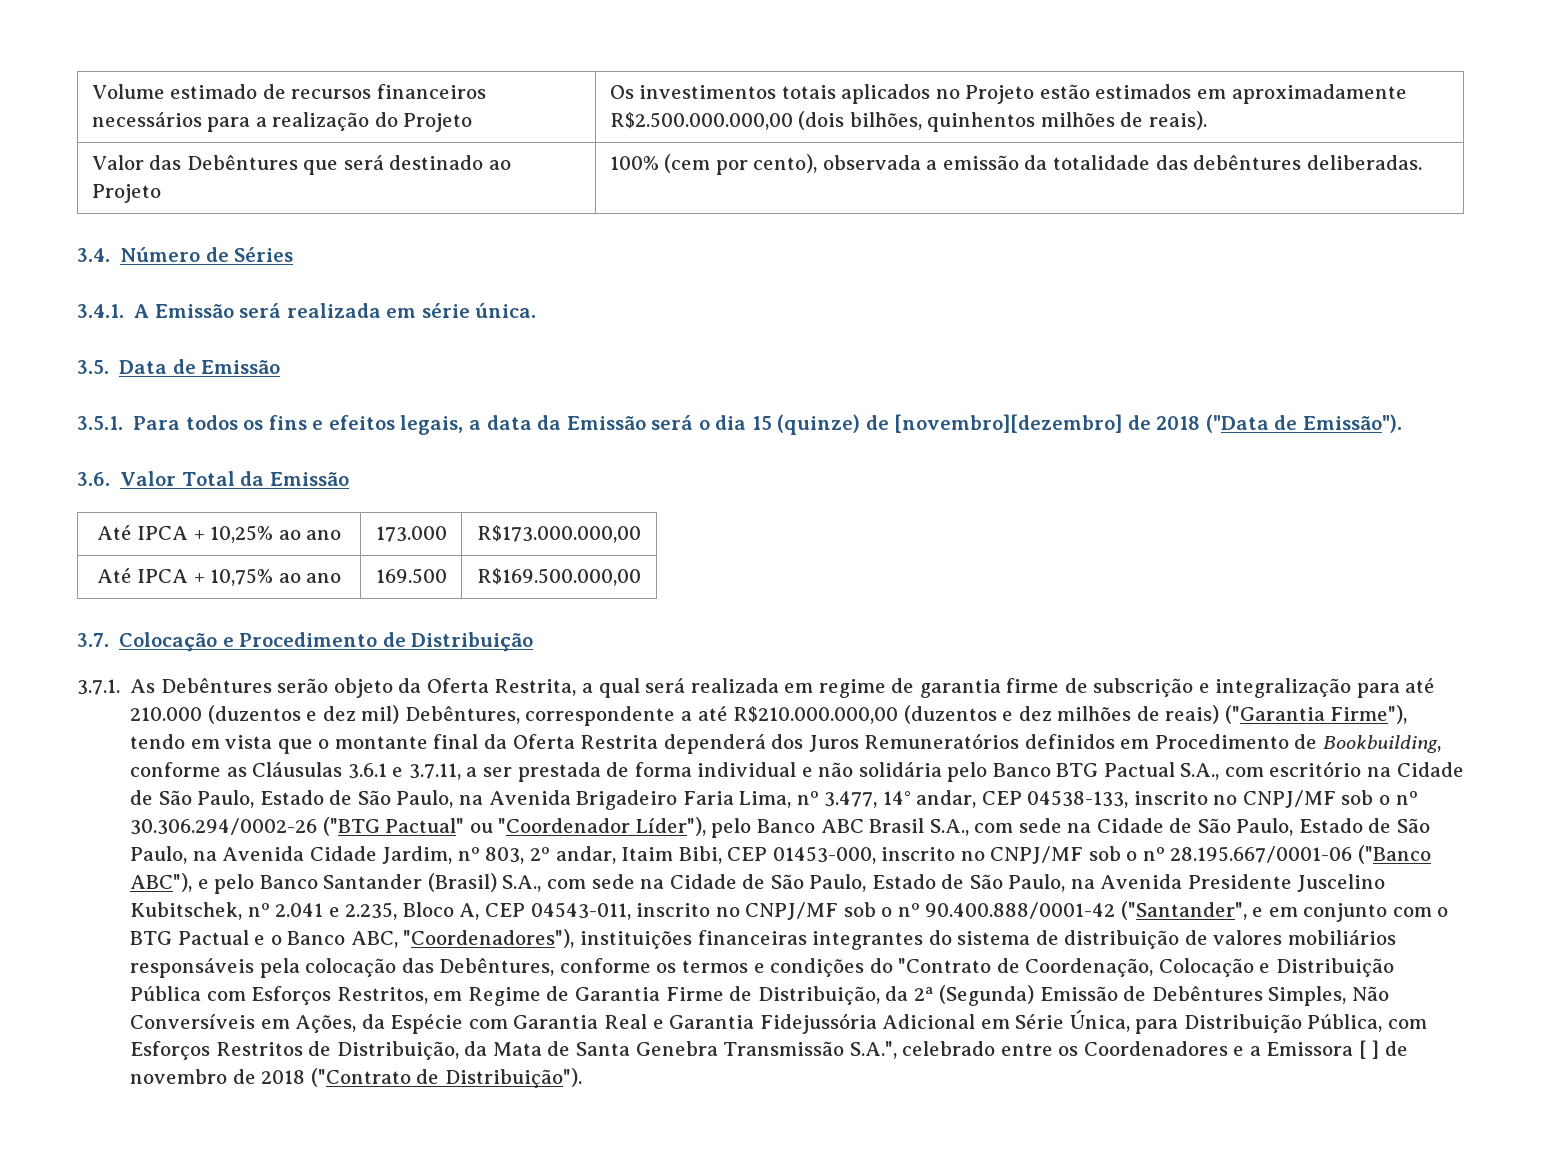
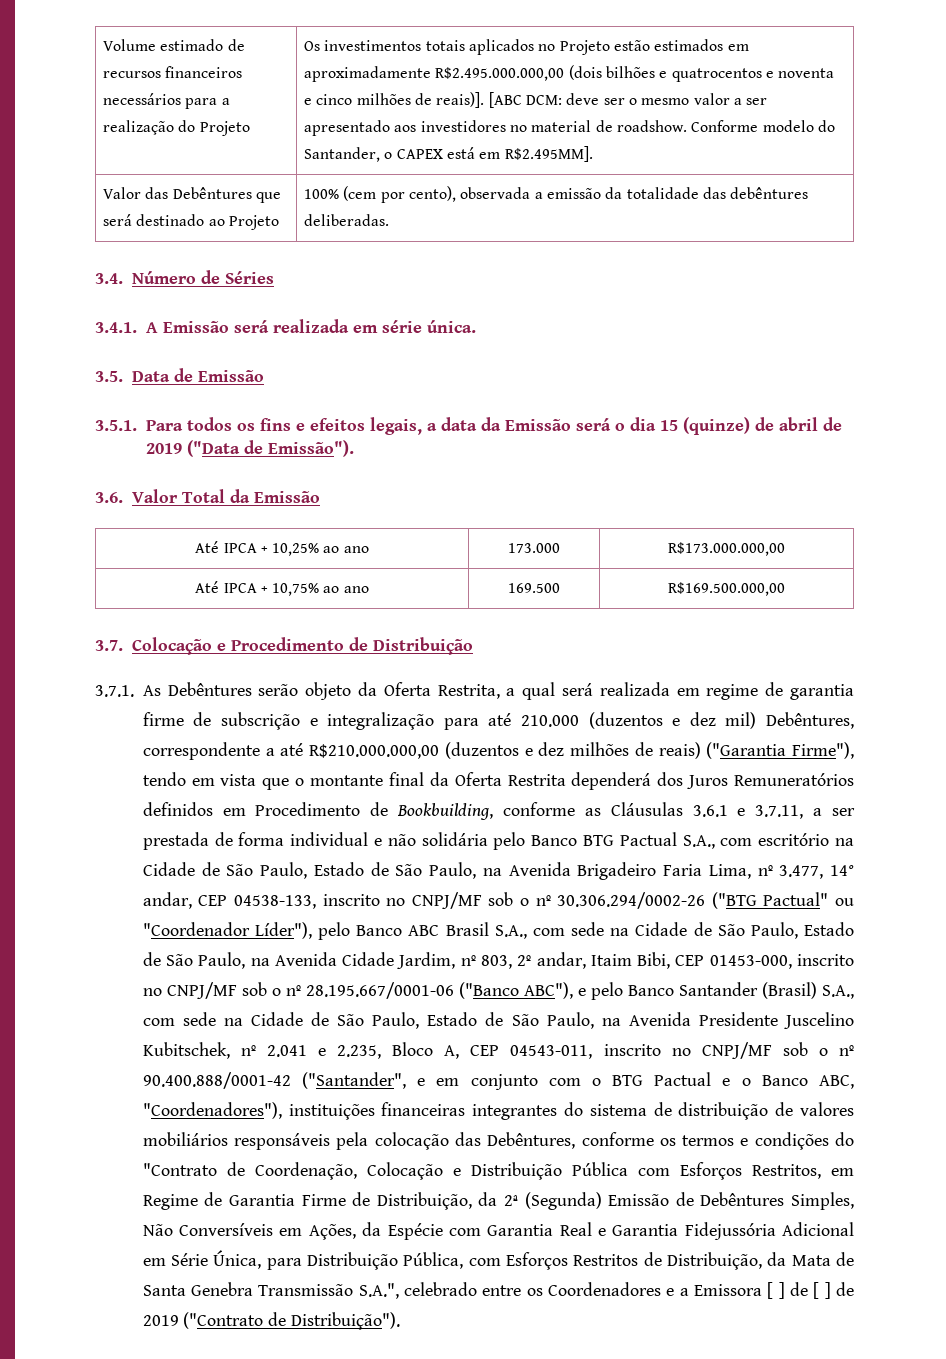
- Os investimentos totais aplicados no Projeto estão estimados em aproximadamente R$2.500.000.000,00 (dois bilhões, quinhentos milhões de reais).
+ Os investimentos totais aplicados no Projeto estão estimados em aproximadamente R$2.495.000.000,00 (dois bilhões e quatrocentos e noventa e cinco milhões de reais)]. [ABC DCM: deve ser o mesmo valor a ser apresentado aos investidores no material de roadshow. Conforme modelo do Santander, o CAPEX está em R$2.495MM].
- 3.5.1. Para todos os fins e efeitos legais, a data da Emissão será o dia 15 (quinze) de [novembro][dezembro] de 2018 ("Data de Emissão").
+ 3.5.1. Para todos os fins e efeitos legais, a data da Emissão será o dia 15 (quinze) de abril de 2019 ("Data de Emissão").
- 3.7.1. As Debêntures serão objeto da Oferta Restrita, a qual será realizada em regime de garantia firme de subscrição e integralização para até 210.000 (duzentos e dez mil) Debêntures, correspondente a até R$210.000.000,00 (duzentos e dez milhões de reais) ("Garantia Firme"), tendo em vista que o montante final da Oferta Restrita dependerá dos Juros Remuneratórios definidos em Procedimento de Bookbuilding, conforme as Cláusulas 3.6.1 e 3.7.11, a ser prestada de forma individual e não solidária pelo Banco BTG Pactual S.A., com escritório na Cidade de São Paulo, Estado de São Paulo, na Avenida Brigadeiro Faria Lima, nº 3.477, 14° andar, CEP 04538-133, inscrito no CNPJ/MF sob o nº 30.306.294/0002-26 ("BTG Pactual" ou "Coordenador Líder"), pelo Banco ABC Brasil S.A., com sede na Cidade de São Paulo, Estado de São Paulo, na Avenida Cidade Jardim, nº 803, 2º andar, Itaim Bibi, CEP 01453-000, inscrito no CNPJ/MF sob o nº 28.195.667/0001-06 ("Banco ABC"), e pelo Banco Santander (Brasil) S.A., com sede na Cidade de São Paulo, Estado de São Paulo, na Avenida Presidente Juscelino Kubitschek, nº 2.041 e 2.235, Bloco A, CEP 04543-011, inscrito no CNPJ/MF sob o nº 90.400.888/0001-42 ("Santander", e em conjunto com o BTG Pactual e o Banco ABC, "Coordenadores"), instituições financeiras integrantes do sistema de distribuição de valores mobiliários responsáveis pela colocação das Debêntures, conforme os termos e condições do "Contrato de Coordenação, Colocação e Distribuição Pública com Esforços Restritos, em Regime de Garantia Firme de Distribuição, da 2ª (Segunda) Emissão de Debêntures Simples, Não Conversíveis em Ações, da Espécie com Garantia Real e Garantia Fidejussória Adicional em Série Única, para Distribuição Pública, com Esforços Restritos de Distribuição, da Mata de Santa Genebra Transmissão S.A.", celebrado entre os Coordenadores e a Emissora [ ] de novembro de 2018 ("Contrato de Distribuição").
+ 3.7.1. As Debêntures serão objeto da Oferta Restrita, a qual será realizada em regime de garantia firme de subscrição e integralização para até 210.000 (duzentos e dez mil) Debêntures, correspondente a até R$210.000.000,00 (duzentos e dez milhões de reais) ("Garantia Firme"), tendo em vista que o montante final da Oferta Restrita dependerá dos Juros Remuneratórios definidos em Procedimento de Bookbuilding, conforme as Cláusulas 3.6.1 e 3.7.11, a ser prestada de forma individual e não solidária pelo Banco BTG Pactual S.A., com escritório na Cidade de São Paulo, Estado de São Paulo, na Avenida Brigadeiro Faria Lima, nº 3.477, 14° andar, CEP 04538-133, inscrito no CNPJ/MF sob o nº 30.306.294/0002-26 ("BTG Pactual" ou "Coordenador Líder"), pelo Banco ABC Brasil S.A., com sede na Cidade de São Paulo, Estado de São Paulo, na Avenida Cidade Jardim, nº 803, 2º andar, Itaim Bibi, CEP 01453-000, inscrito no CNPJ/MF sob o nº 28.195.667/0001-06 ("Banco ABC"), e pelo Banco Santander (Brasil) S.A., com sede na Cidade de São Paulo, Estado de São Paulo, na Avenida Presidente Juscelino Kubitschek, nº 2.041 e 2.235, Bloco A, CEP 04543-011, inscrito no CNPJ/MF sob o nº 90.400.888/0001-42 ("Santander", e em conjunto com o BTG Pactual e o Banco ABC, "Coordenadores"), instituições financeiras integrantes do sistema de distribuição de valores mobiliários responsáveis pela colocação das Debêntures, conforme os termos e condições do "Contrato de Coordenação, Colocação e Distribuição Pública com Esforços Restritos, em Regime de Garantia Firme de Distribuição, da 2ª (Segunda) Emissão de Debêntures Simples, Não Conversíveis em Ações, da Espécie com Garantia Real e Garantia Fidejussória Adicional em Série Única, para Distribuição Pública, com Esforços Restritos de Distribuição, da Mata de Santa Genebra Transmissão S.A.", celebrado entre os Coordenadores e a Emissora [ ] de [ ] de 2019 ("Contrato de Distribuição").

